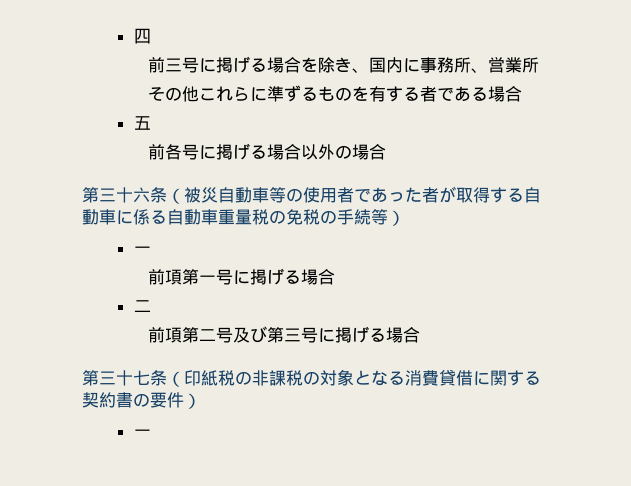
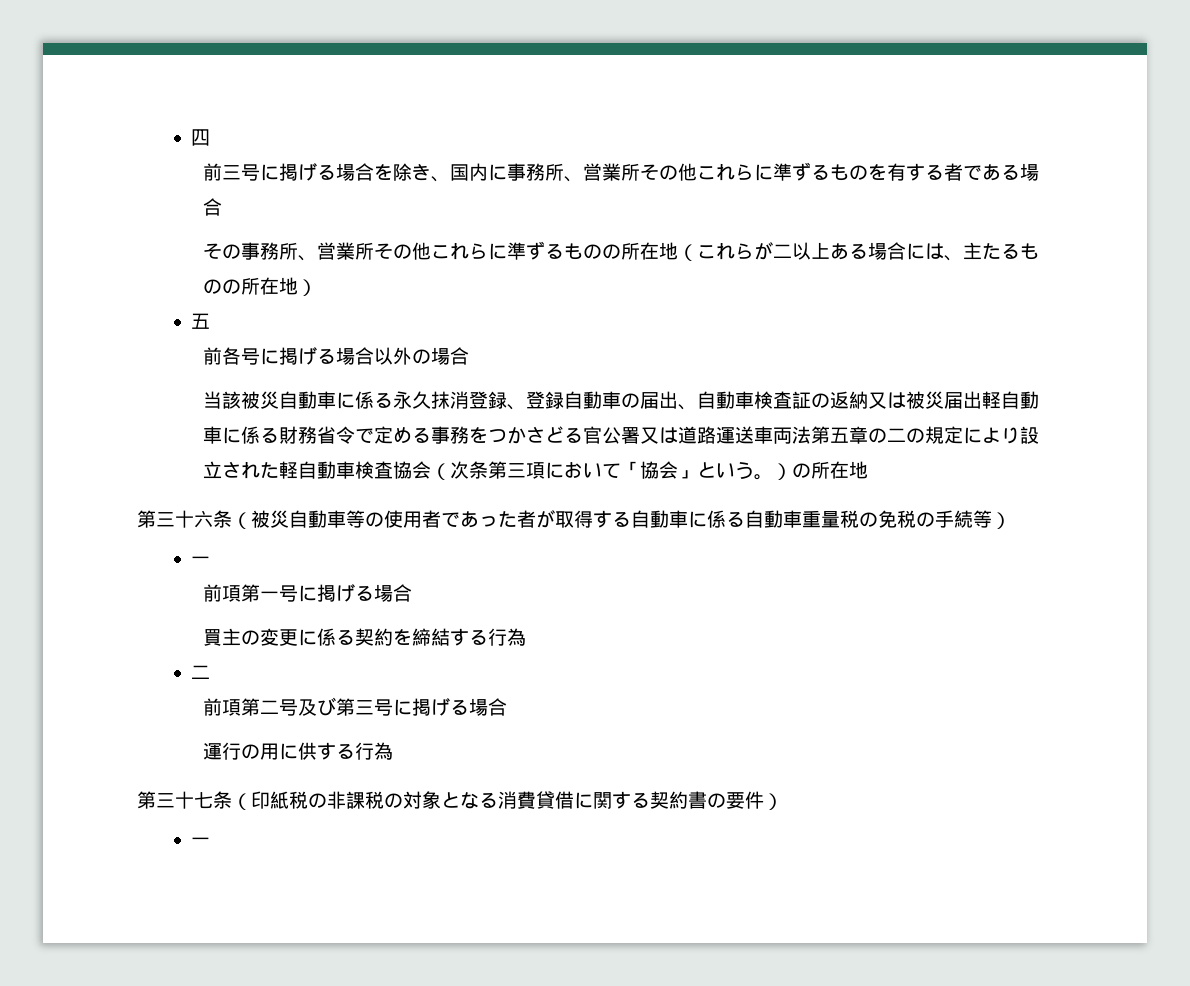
+ その事務所、営業所その他これらに準ずるものの所在地（これらが二以上ある場合には、主たるものの所在地）
+ 当該被災自動車に係る永久抹消登録、登録自動車の届出、自動車検査証の返納又は被災届出軽自動車に係る財務省令で定める事務をつかさどる官公署又は道路運送車両法第五章の二の規定により設立された軽自動車検査協会（次条第三項において「協会」という。）の所在地
+ 買主の変更に係る契約を締結する行為
+ 運行の用に供する行為

